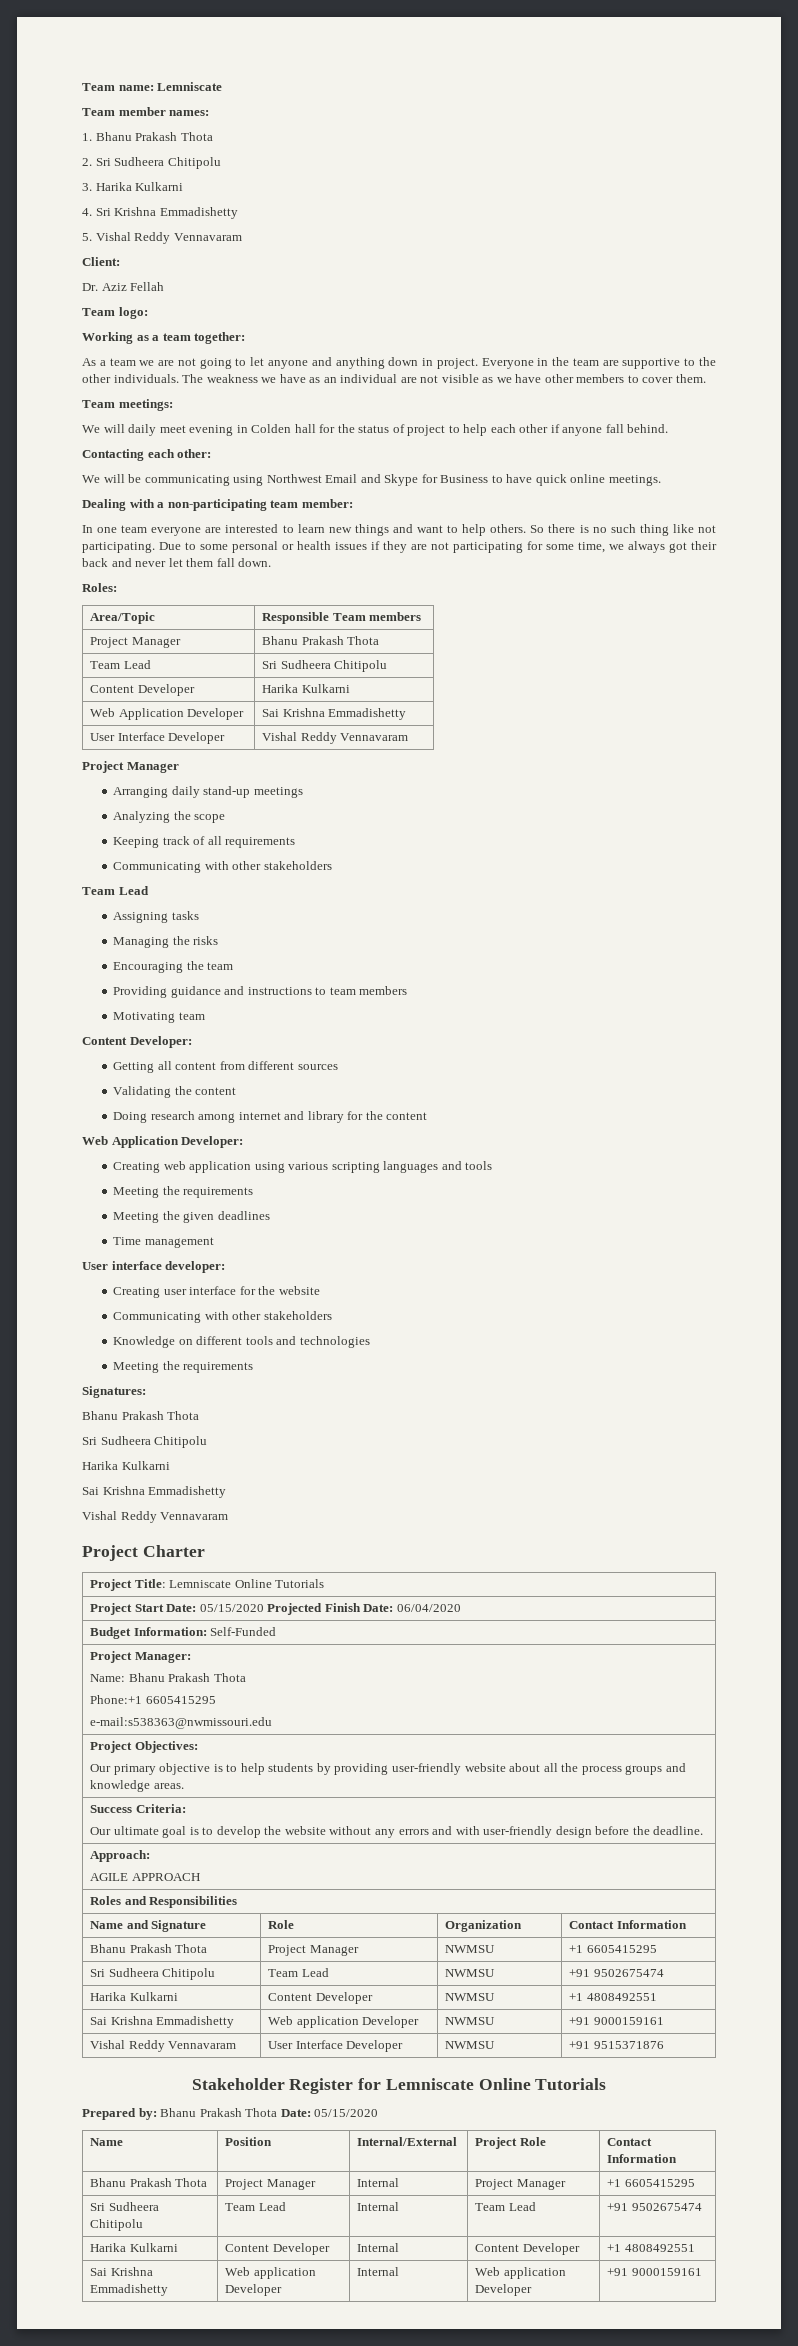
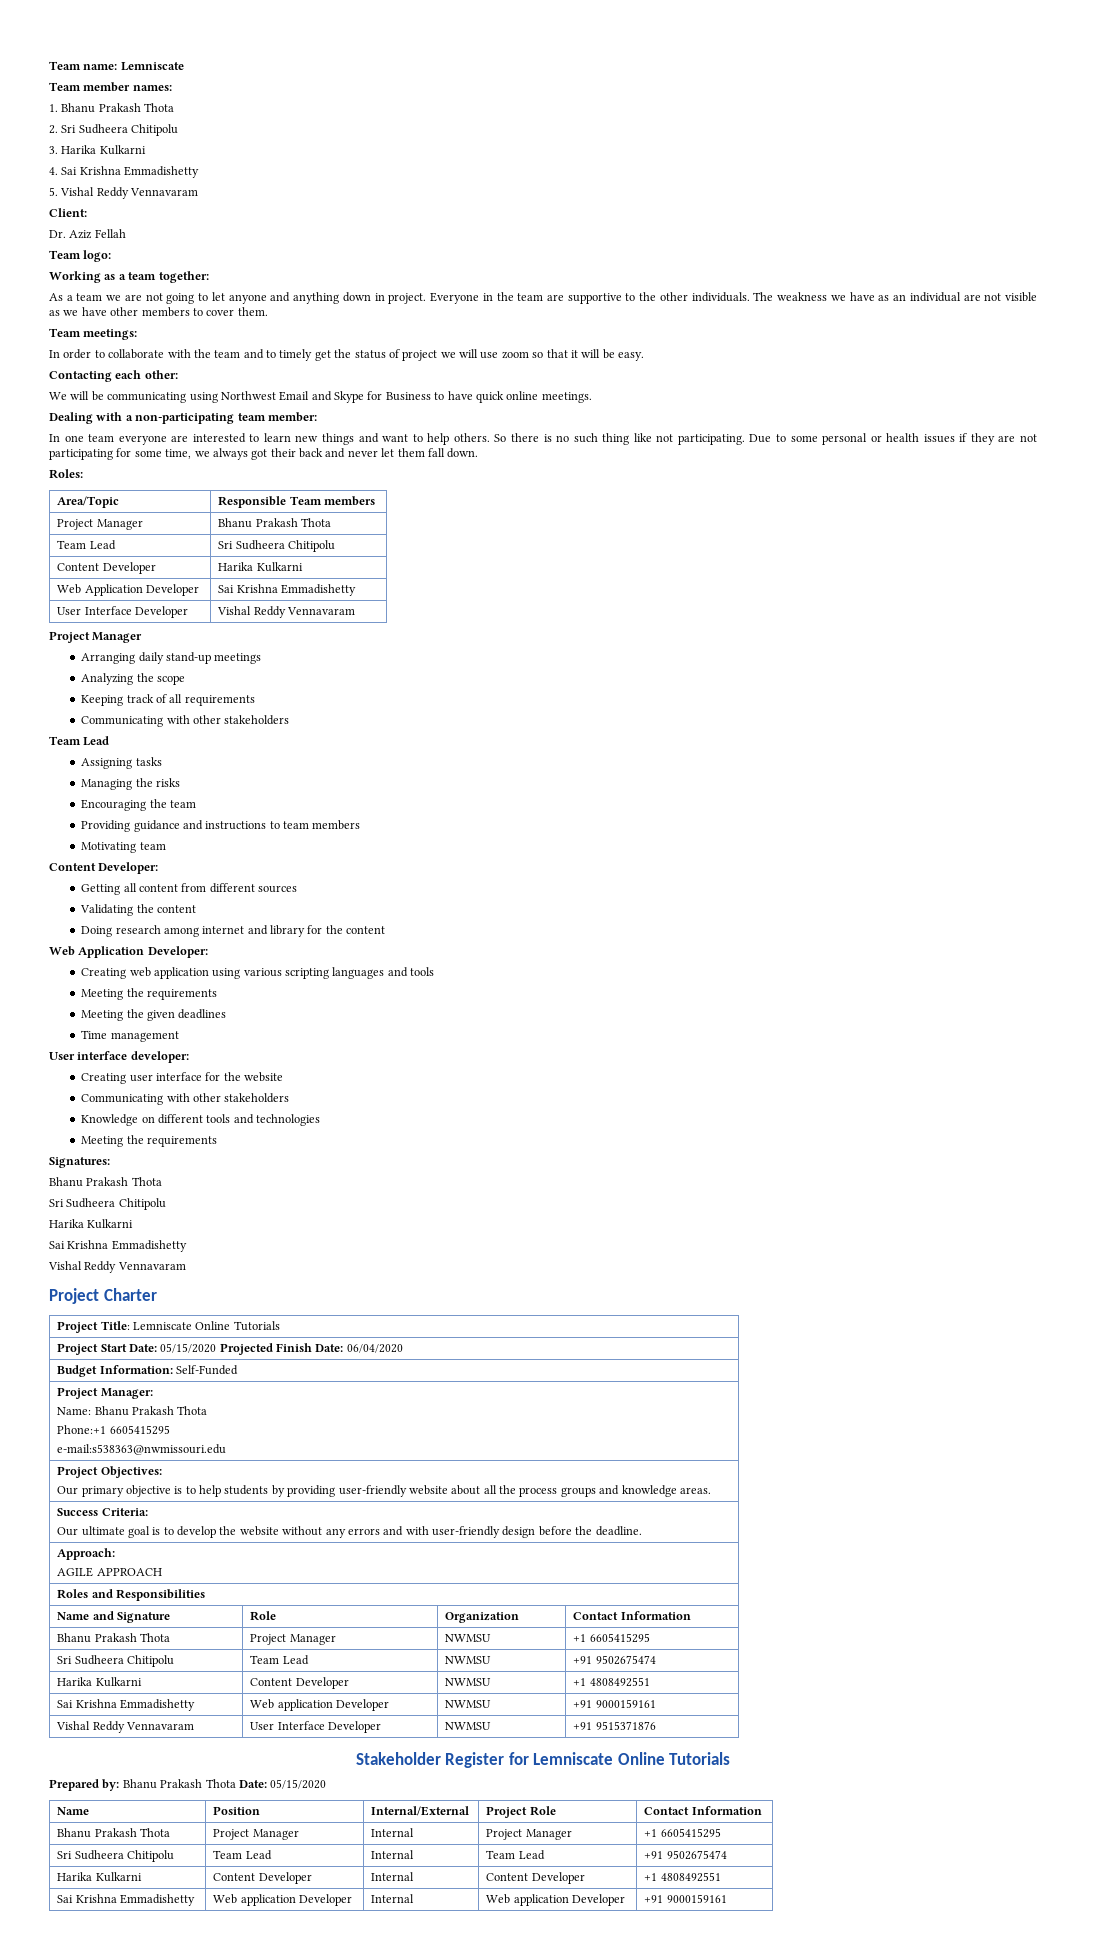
- 4. Sri Krishna Emmadishetty
+ 4. Sai Krishna Emmadishetty
- We will daily meet evening in Colden hall for the status of project to help each other if anyone fall behind.
+ In order to collaborate with the team and to timely get the status of project we will use zoom so that it will be easy.

